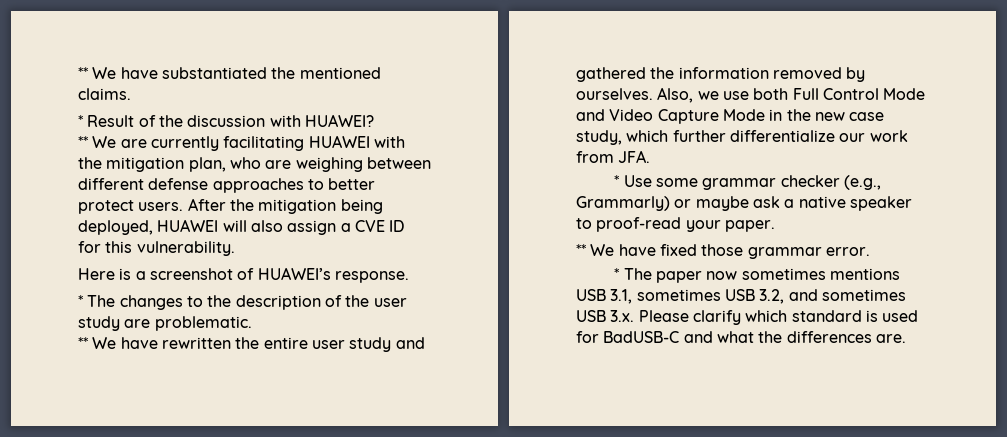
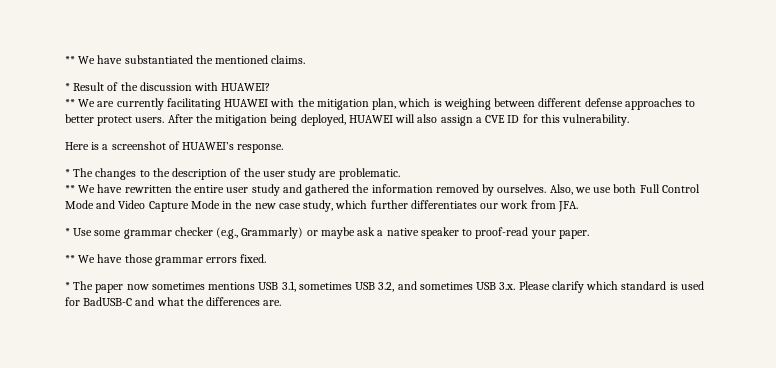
- ** We are currently facilitating HUAWEI with the mitigation plan, who are weighing between different defense approaches to better protect users.
+ ** We are currently facilitating HUAWEI with the mitigation plan, which is weighing between different defense approaches to better protect users.
- Also, we use both Full Control Mode and Video Capture Mode in the new case study, which further differentialize our work from JFA.
+ Also, we use both Full Control Mode and Video Capture Mode in the new case study, which further differentiates our work from JFA.
- ** We have fixed those grammar error.
+ ** We have those grammar errors fixed.

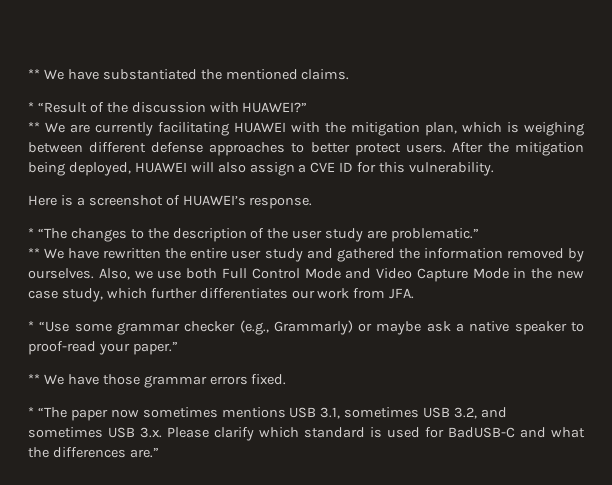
- * Result of the discussion with HUAWEI?
+ * “Result of the discussion with HUAWEI?”
- * The changes to the description of the user study are problematic.
+ * “The changes to the description of the user study are problematic.”
- * Use some grammar checker (e.g., Grammarly) or maybe ask a native speaker to proof-read your paper.
+ * “Use some grammar checker (e.g., Grammarly) or maybe ask a native speaker to proof-read your paper.”
- * The paper now sometimes mentions USB 3.1, sometimes USB 3.2, and sometimes USB 3.x. Please clarify which standard is used for BadUSB-C and what the differences are.
+ * “The paper now sometimes mentions USB 3.1, sometimes USB 3.2, and sometimes USB 3.x. Please clarify which standard is used for BadUSB-C and what the differences are.”

